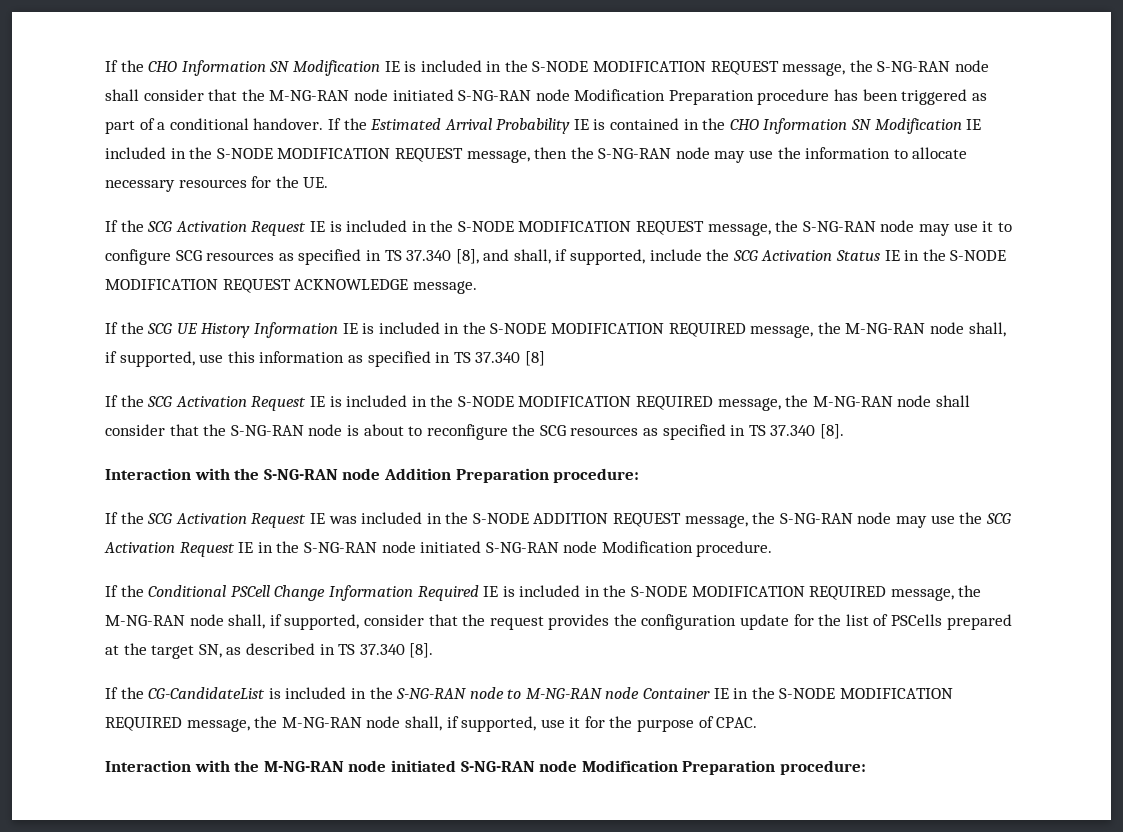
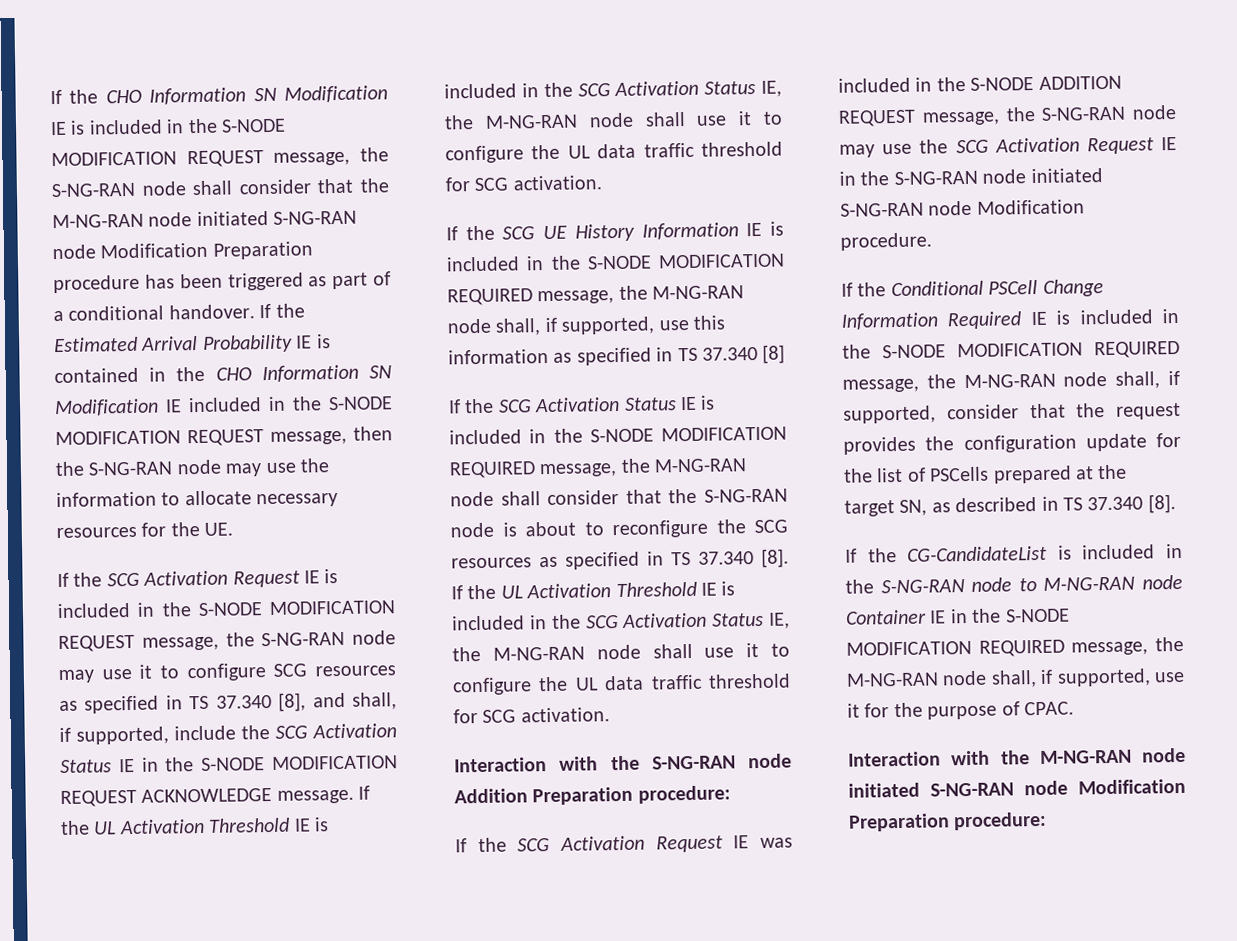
- If the SCG Activation Request IE is included in the S-NODE MODIFICATION REQUEST message, the S-NG-RAN node may use it to configure SCG resources as specified in TS 37.340 [8], and shall, if supported, include the SCG Activation Status IE in the S-NODE MODIFICATION REQUEST ACKNOWLEDGE message.
+ If the SCG Activation Request IE is included in the S-NODE MODIFICATION REQUEST message, the S-NG-RAN node may use it to configure SCG resources as specified in TS 37.340 [8], and shall, if supported, include the SCG Activation Status IE in the S-NODE MODIFICATION REQUEST ACKNOWLEDGE message. If the UL Activation Threshold IE is included in the SCG Activation Status IE, the M-NG-RAN node shall use it to configure the UL data traffic threshold for SCG activation.
- If the SCG Activation Request IE is included in the S-NODE MODIFICATION REQUIRED message, the M-NG-RAN node shall consider that the S-NG-RAN node is about to reconfigure the SCG resources as specified in TS 37.340 [8].
+ If the SCG Activation Status IE is included in the S-NODE MODIFICATION REQUIRED message, the M-NG-RAN node shall consider that the S-NG-RAN node is about to reconfigure the SCG resources as specified in TS 37.340 [8]. If the UL Activation Threshold IE is included in the SCG Activation Status IE, the M-NG-RAN node shall use it to configure the UL data traffic threshold for SCG activation.

